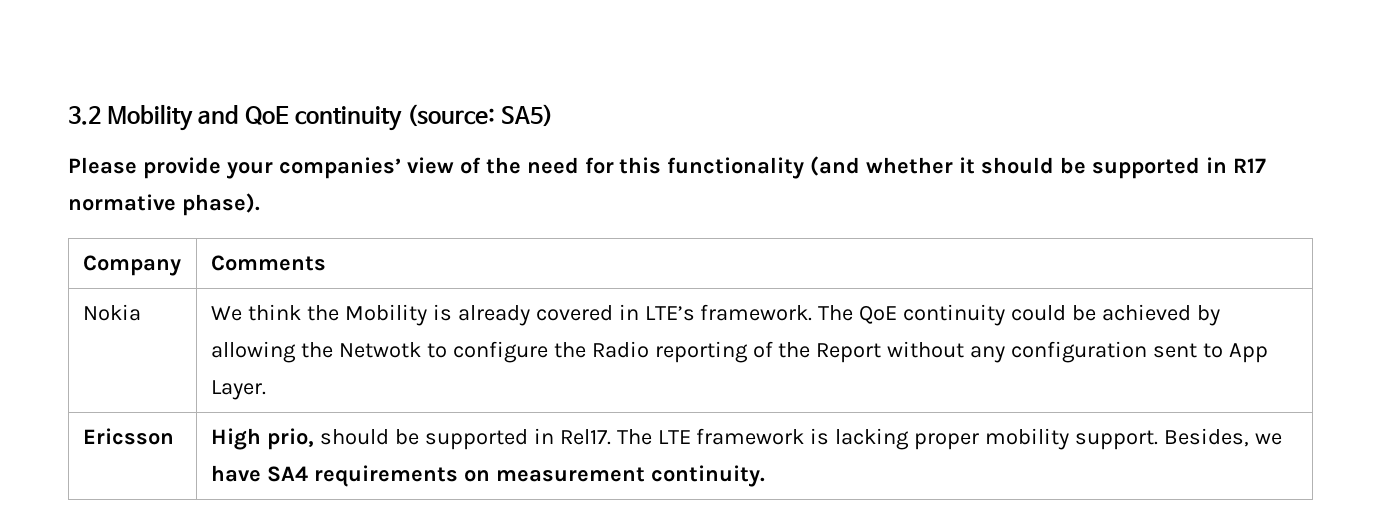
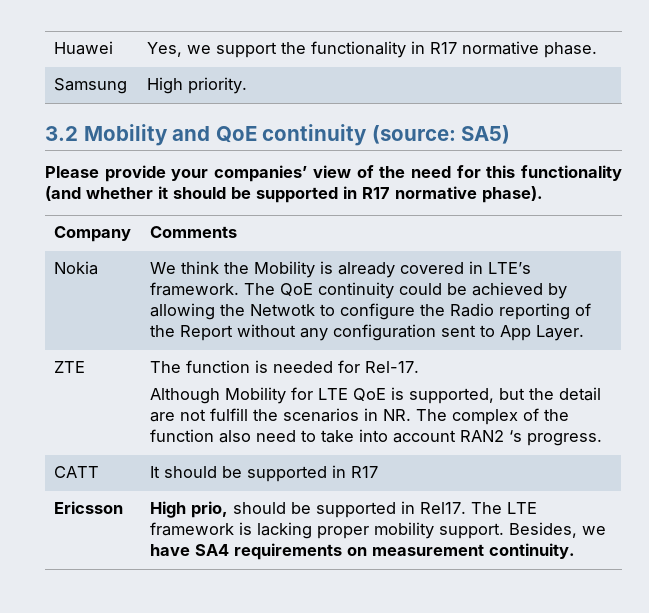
+ Huawei | Yes, we support the functionality in R17 normative phase.
+ Samsung | High priority.
+ ZTE | The function is needed for Rel-17.
+ Although Mobility for LTE QoE is supported, but the detail are not fulfill the scenarios in NR. The complex of the function also need to take into account RAN2 ‘s progress.
+ CATT | It should be supported in R17

